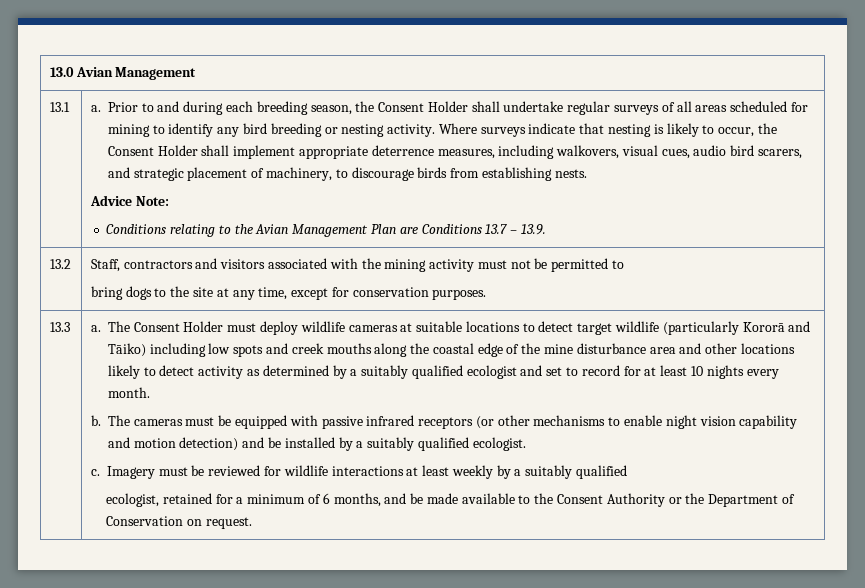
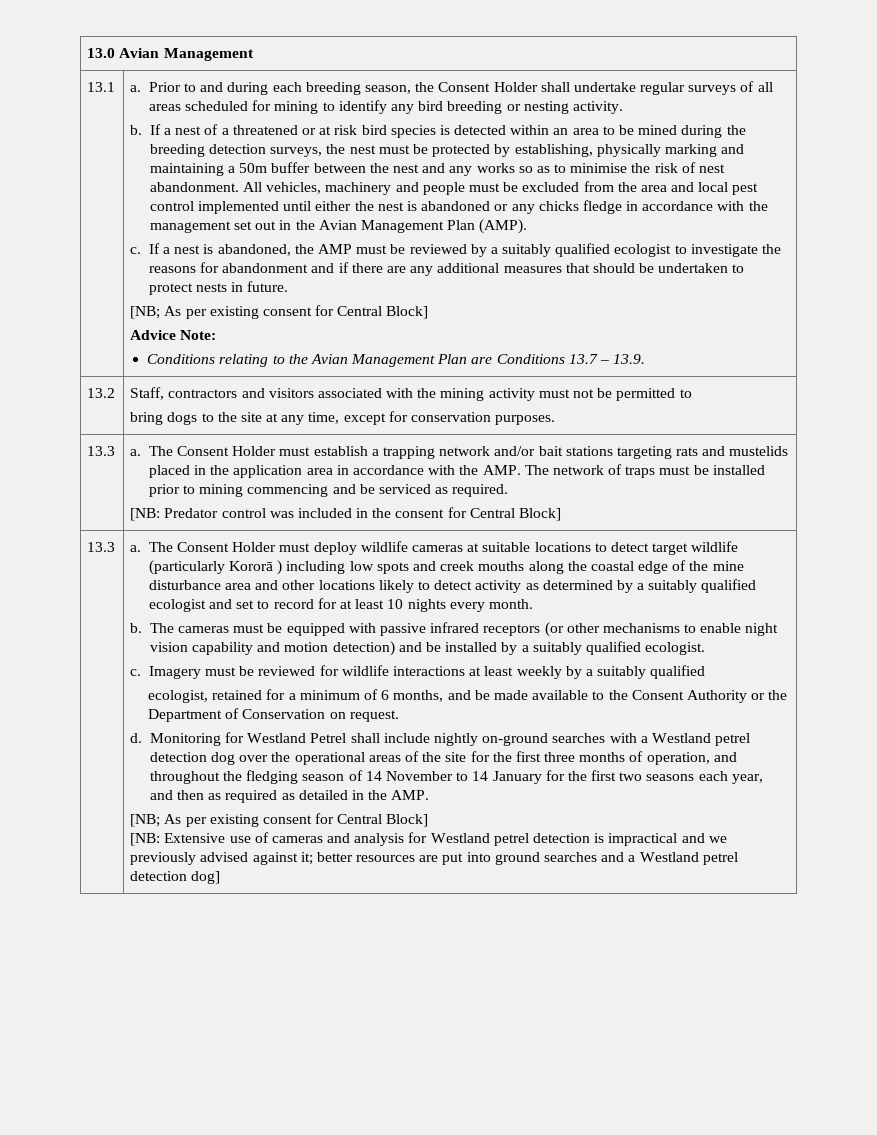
- Prior to and during each breeding season, the Consent Holder shall undertake regular surveys of all areas scheduled for mining to identify any bird breeding or nesting activity. Where surveys indicate that nesting is likely to occur, the Consent Holder shall implement appropriate deterrence measures, including walkovers, visual cues, audio bird scarers, and strategic placement of machinery, to discourage birds from establishing nests.
+ Prior to and during each breeding season, the Consent Holder shall undertake regular surveys of all areas scheduled for mining to identify any bird breeding or nesting activity.
+ b. If a nest of a threatened or at risk bird species is detected within an area to be mined during the breeding detection surveys, the nest must be protected by establishing, physically marking and maintaining a 50m buffer between the nest and any works so as to minimise the risk of nest abandonment. All vehicles, machinery and people must be excluded from the area and local pest control implemented until either the nest is abandoned or any chicks fledge in accordance with the management set out in the Avian Management Plan (AMP).
+ c. If a nest is abandoned, the AMP must be reviewed by a suitably qualified ecologist to investigate the reasons for abandonment and if there are any additional measures that should be undertaken to protect nests in future.
+ [NB; As per existing consent for Central Block]
+ 13.3 | a. The Consent Holder must establish a trapping network and/or bait stations targeting rats and mustelids placed in the application area in accordance with the AMP. The network of traps must be installed prior to mining commencing and be serviced as required.
+ [NB: Predator control was included in the consent for Central Block]
- The Consent Holder must deploy wildlife cameras at suitable locations to detect target wildlife (particularly Kororā and Tāiko) including low spots and creek mouths along the coastal edge of the mine disturbance area and other locations likely to detect activity as determined by a suitably qualified ecologist and set to record for at least 10 nights every month.
+ The Consent Holder must deploy wildlife cameras at suitable locations to detect target wildlife (particularly Kororā ) including low spots and creek mouths along the coastal edge of the mine disturbance area and other locations likely to detect activity as determined by a suitably qualified ecologist and set to record for at least 10 nights every month.
+ d. Monitoring for Westland Petrel shall include nightly on-ground searches with a Westland petrel detection dog over the operational areas of the site for the first three months of operation, and throughout the fledging season of 14 November to 14 January for the first two seasons each year, and then as required as detailed in the AMP.
+ [NB; As per existing consent for Central Block]
+ [NB: Extensive use of cameras and analysis for Westland petrel detection is impractical and we previously advised against it; better resources are put into ground searches and a Westland petrel detection dog]

